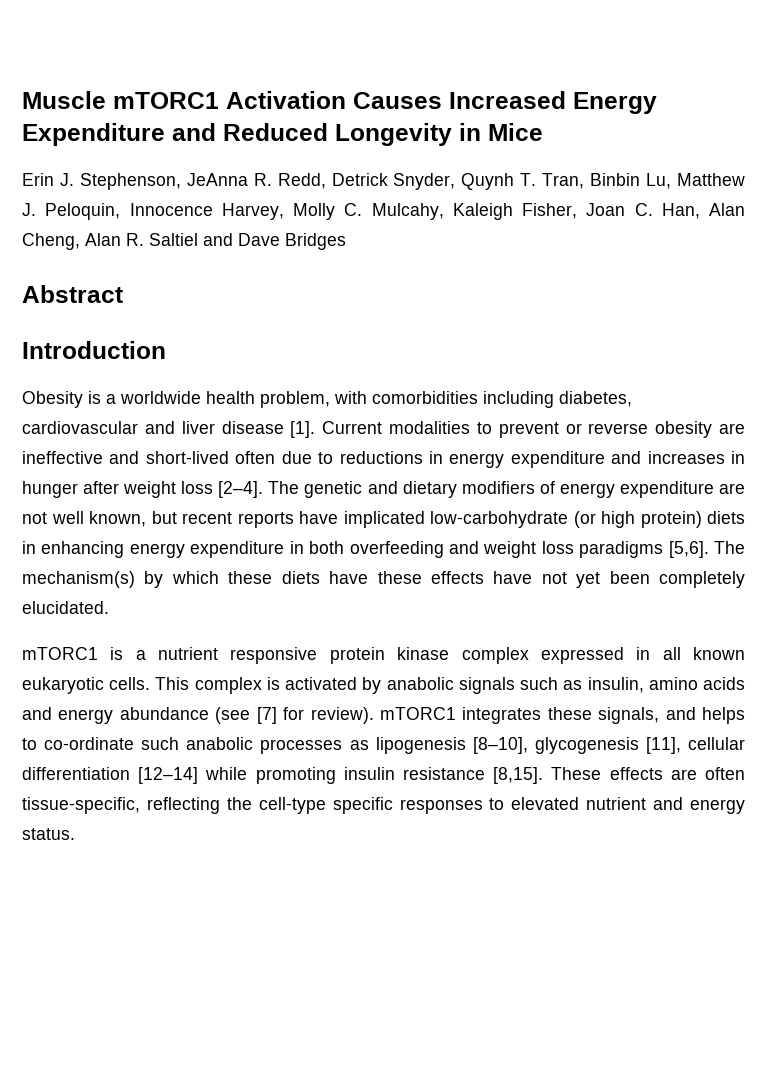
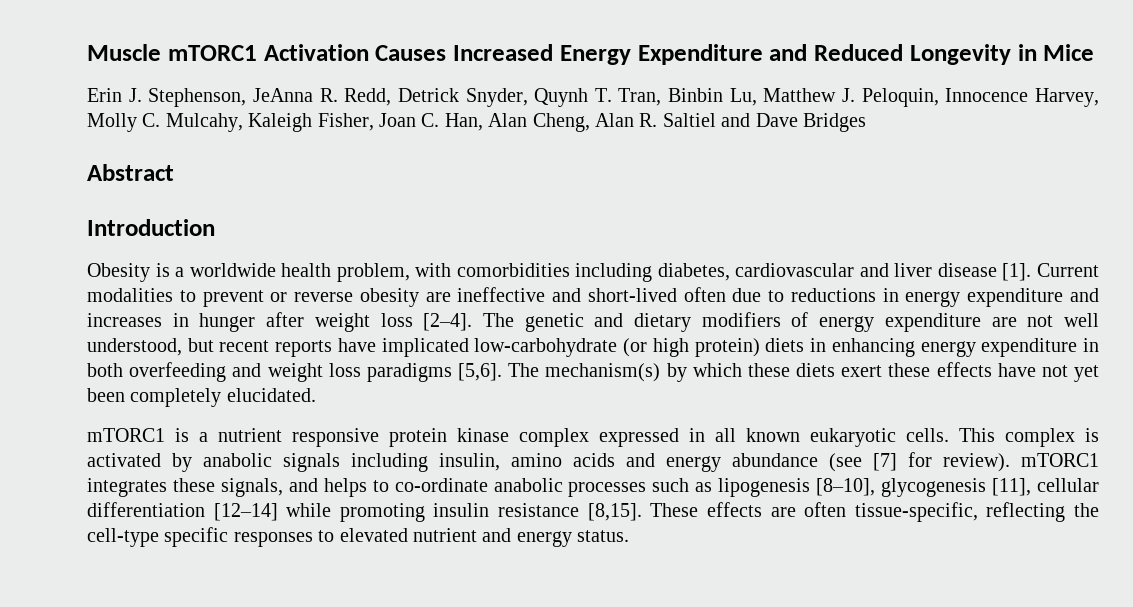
- The genetic and dietary modifiers of energy expenditure are not well known, but recent reports have implicated low-carbohydrate (or high protein) diets in enhancing energy expenditure in both overfeeding and weight loss paradigms [5,6].
+ The genetic and dietary modifiers of energy expenditure are not well understood, but recent reports have implicated low-carbohydrate (or high protein) diets in enhancing energy expenditure in both overfeeding and weight loss paradigms [5,6].
- The mechanism(s) by which these diets have these effects have not yet been completely elucidated.
+ The mechanism(s) by which these diets exert these effects have not yet been completely elucidated.
- This complex is activated by anabolic signals such as insulin, amino acids and energy abundance (see [7] for review). mTORC1 integrates these signals, and helps to co-ordinate such anabolic processes as lipogenesis [8–10], glycogenesis [11], cellular differentiation [12–14] while promoting insulin resistance [8,15].
+ This complex is activated by anabolic signals including insulin, amino acids and energy abundance (see [7] for review). mTORC1 integrates these signals, and helps to co-ordinate anabolic processes such as lipogenesis [8–10], glycogenesis [11], cellular differentiation [12–14] while promoting insulin resistance [8,15].

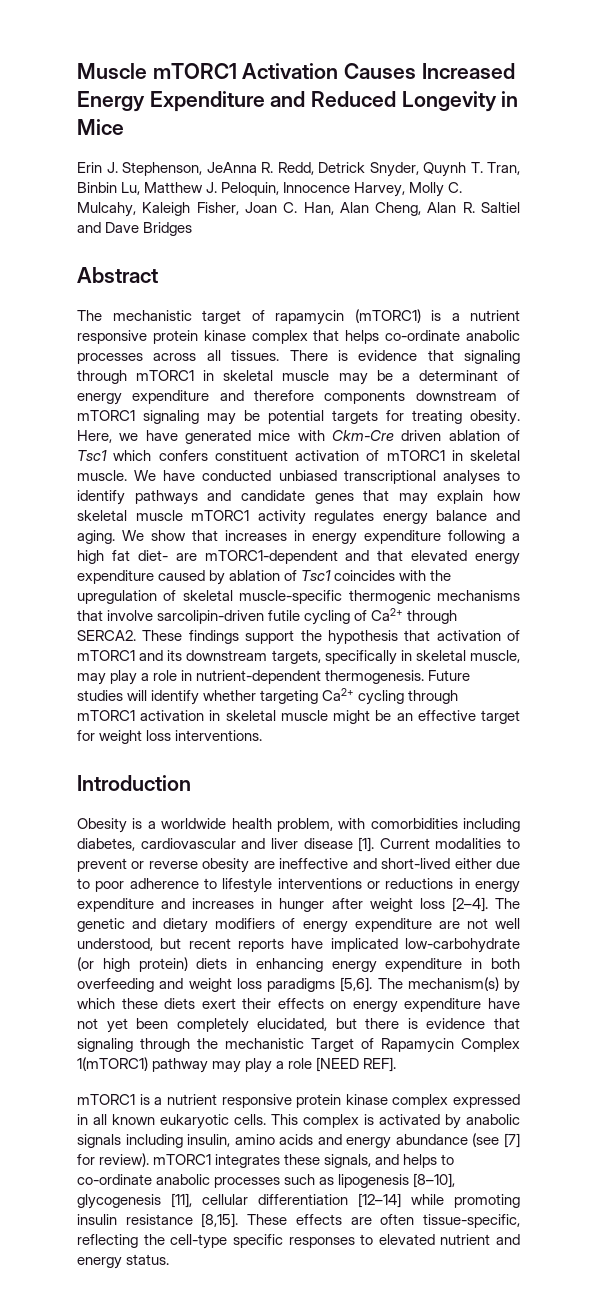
+ The mechanistic target of rapamycin (mTORC1) is a nutrient responsive protein kinase complex that helps co-ordinate anabolic processes across all tissues. There is evidence that signaling through mTORC1 in skeletal muscle may be a determinant of energy expenditure and therefore components downstream of mTORC1 signaling may be potential targets for treating obesity. Here, we have generated mice with Ckm-Cre driven ablation of Tsc1 which confers constituent activation of mTORC1 in skeletal muscle. We have conducted unbiased transcriptional analyses to identify pathways and candidate genes that may explain how skeletal muscle mTORC1 activity regulates energy balance and aging. We show that increases in energy expenditure following a high fat diet- are mTORC1-dependent and that elevated energy expenditure caused by ablation of Tsc1 coincides with the upregulation of skeletal muscle-specific thermogenic mechanisms that involve sarcolipin-driven futile cycling of Ca2+ through SERCA2. These findings support the hypothesis that activation of mTORC1 and its downstream targets, specifically in skeletal muscle, may play a role in nutrient-dependent thermogenesis. Future studies will identify whether targeting Ca2+ cycling through mTORC1 activation in skeletal muscle might be an effective target for weight loss interventions.
- Current modalities to prevent or reverse obesity are ineffective and short-lived often due to reductions in energy expenditure and increases in hunger after weight loss [2–4].
+ Current modalities to prevent or reverse obesity are ineffective and short-lived either due to poor adherence to lifestyle interventions or reductions in energy expenditure and increases in hunger after weight loss [2–4].
- The mechanism(s) by which these diets exert these effects have not yet been completely elucidated.
+ The mechanism(s) by which these diets exert their effects on energy expenditure have not yet been completely elucidated, but there is evidence that signaling through the mechanistic Target of Rapamycin Complex 1(mTORC1) pathway may play a role [NEED REF].

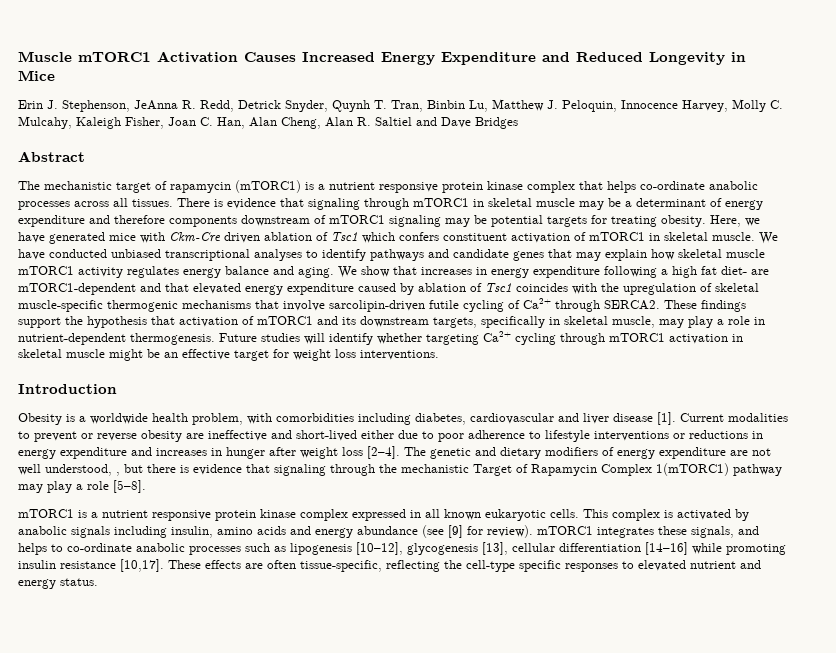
- The genetic and dietary modifiers of energy expenditure are not well understood, but recent reports have implicated low-carbohydrate (or high protein) diets in enhancing energy expenditure in both overfeeding and weight loss paradigms [5,6]. The mechanism(s) by which these diets exert their effects on energy expenditure have not yet been completely elucidated, but there is evidence that signaling through the mechanistic Target of Rapamycin Complex 1(mTORC1) pathway may play a role [NEED REF].
+ The genetic and dietary modifiers of energy expenditure are not well understood, , but there is evidence that signaling through the mechanistic Target of Rapamycin Complex 1(mTORC1) pathway may play a role [5–8].
- This complex is activated by anabolic signals including insulin, amino acids and energy abundance (see [7] for review). mTORC1 integrates these signals, and helps to co-ordinate anabolic processes such as lipogenesis [8–10], glycogenesis [11], cellular differentiation [12–14] while promoting insulin resistance [8,15].
+ This complex is activated by anabolic signals including insulin, amino acids and energy abundance (see [9] for review). mTORC1 integrates these signals, and helps to co-ordinate anabolic processes such as lipogenesis [10–12], glycogenesis [13], cellular differentiation [14–16] while promoting insulin resistance [10,17].

